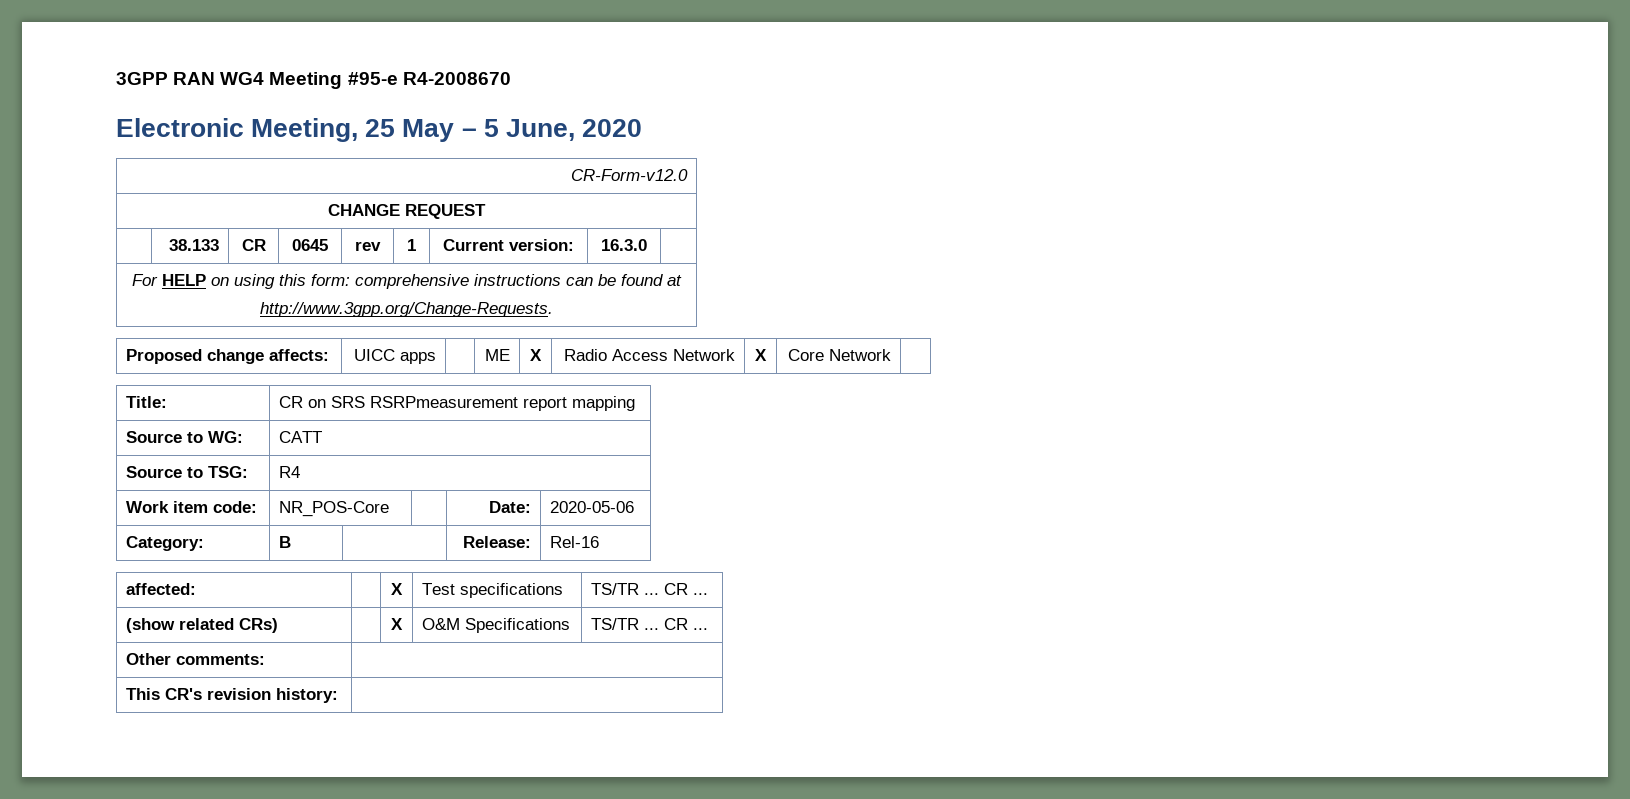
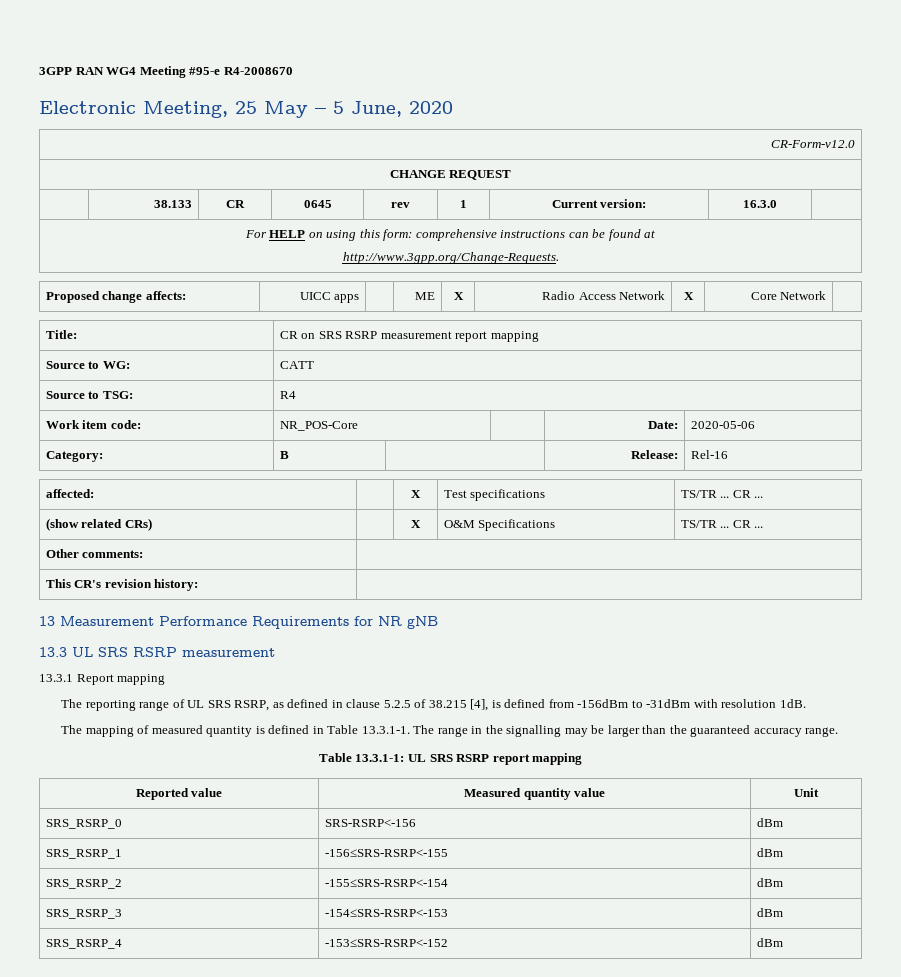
- Title: | CR on SRS RSRPmeasurement report mapping
+ Title: | CR on SRS RSRP measurement report mapping
+ 13 Measurement Performance Requirements for NR gNB
+ 13.3 UL SRS RSRP measurement
+ 13.3.1 Report mapping
+ The reporting range of UL SRS RSRP, as defined in clause 5.2.5 of 38.215 [4], is defined from -156dBm to -31dBm with resolution 1dB.
+ The mapping of measured quantity is defined in Table 13.3.1-1. The range in the signalling may be larger than the guaranteed accuracy range.
+ Table 13.3.1-1: UL SRS RSRP report mapping
+ Reported value | Measured quantity value | Unit
+ SRS_RSRP_0 | SRS-RSRP<-156 | dBm
+ SRS_RSRP_1 | -156≤SRS-RSRP<-155 | dBm
+ SRS_RSRP_2 | -155≤SRS-RSRP<-154 | dBm
+ SRS_RSRP_3 | -154≤SRS-RSRP<-153 | dBm
+ SRS_RSRP_4 | -153≤SRS-RSRP<-152 | dBm

